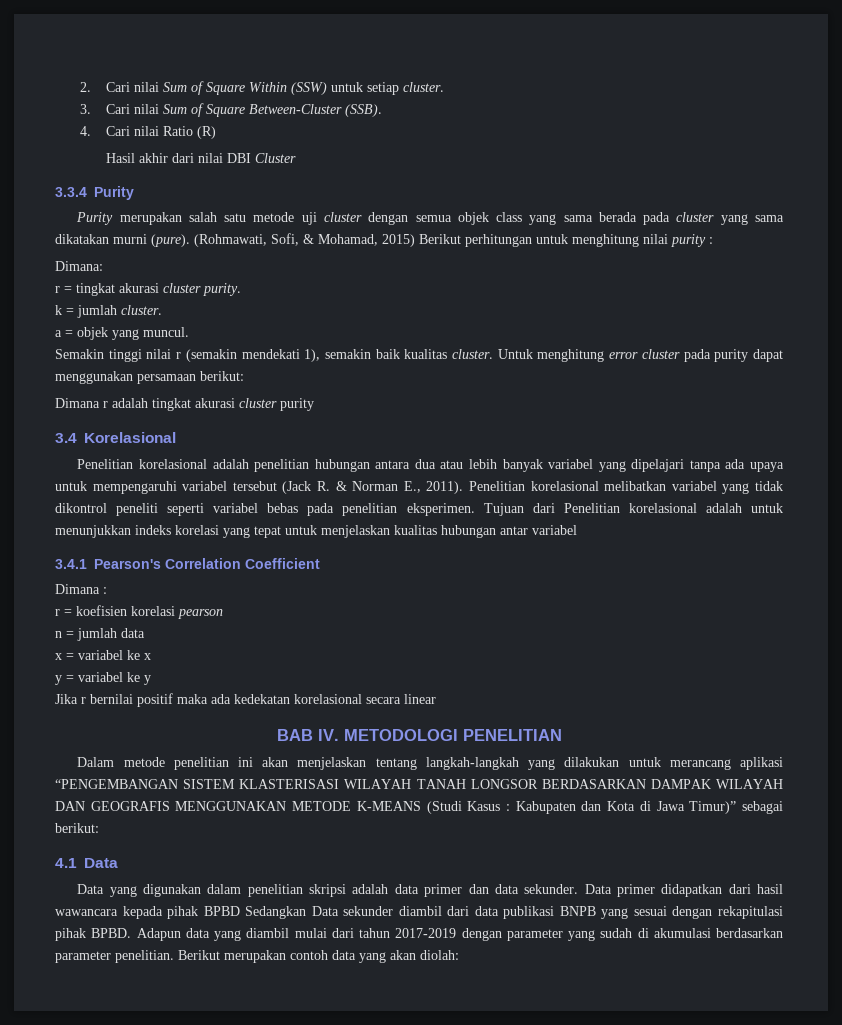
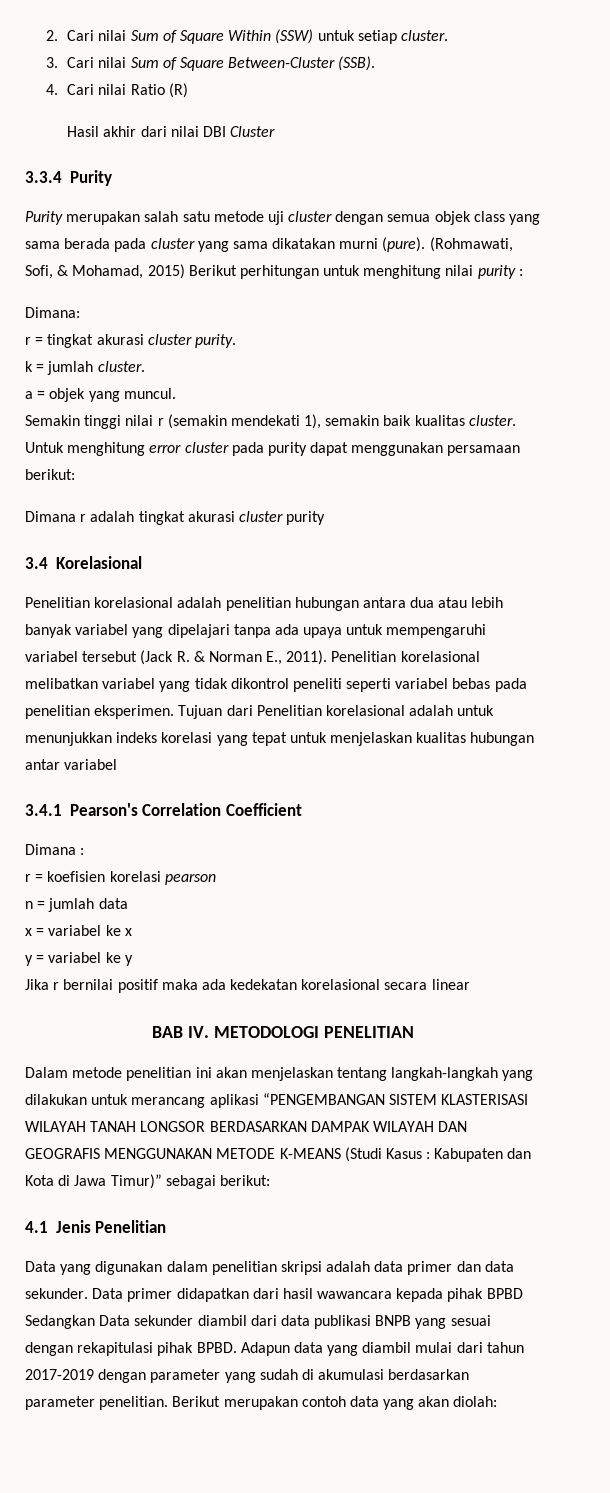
- 4.1 Data
+ 4.1 Jenis Penelitian

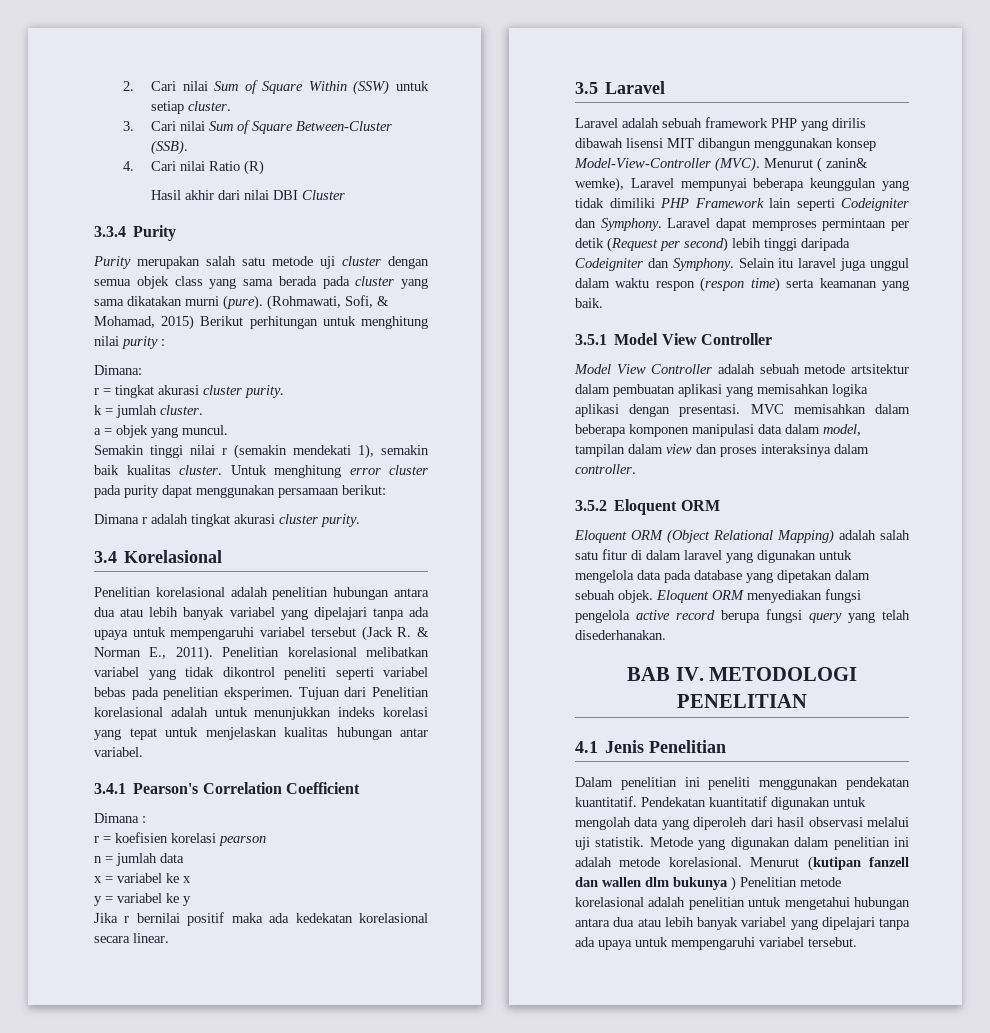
- Dimana r adalah tingkat akurasi cluster purity
+ Dimana r adalah tingkat akurasi cluster purity.
- Tujuan dari Penelitian korelasional adalah untuk menunjukkan indeks korelasi yang tepat untuk menjelaskan kualitas hubungan antar variabel
+ Tujuan dari Penelitian korelasional adalah untuk menunjukkan indeks korelasi yang tepat untuk menjelaskan kualitas hubungan antar variabel.
- Jika r bernilai positif maka ada kedekatan korelasional secara linear
+ Jika r bernilai positif maka ada kedekatan korelasional secara linear.
+ 3.5 Laravel
+ Laravel adalah sebuah framework PHP yang dirilis dibawah lisensi MIT dibangun menggunakan konsep Model-View-Controller (MVC). Menurut ( zanin& wemke), Laravel mempunyai beberapa keunggulan yang tidak dimiliki PHP Framework lain seperti Codeigniter dan Symphony. Laravel dapat memproses permintaan per detik (Request per second) lebih tinggi daripada Codeigniter dan Symphony. Selain itu laravel juga unggul dalam waktu respon (respon time) serta keamanan yang baik.
+ 3.5.1 Model View Controller
+ Model View Controller adalah sebuah metode artsitektur dalam pembuatan aplikasi yang memisahkan logika aplikasi dengan presentasi. MVC memisahkan dalam beberapa komponen manipulasi data dalam model, tampilan dalam view dan proses interaksinya dalam controller.
+ 3.5.2 Eloquent ORM
+ Eloquent ORM (Object Relational Mapping) adalah salah satu fitur di dalam laravel yang digunakan untuk mengelola data pada database yang dipetakan dalam sebuah objek. Eloquent ORM menyediakan fungsi pengelola active record berupa fungsi query yang telah disederhanakan.
  BAB IV. METODOLOGI PENELITIAN
- Dalam metode penelitian ini akan menjelaskan tentang langkah-langkah yang dilakukan untuk merancang aplikasi “PENGEMBANGAN SISTEM KLASTERISASI WILAYAH TANAH LONGSOR BERDASARKAN DAMPAK WILAYAH DAN GEOGRAFIS MENGGUNAKAN METODE K-MEANS (Studi Kasus : Kabupaten dan Kota di Jawa Timur)” sebagai berikut:
  4.1 Jenis Penelitian
- Data yang digunakan dalam penelitian skripsi adalah data primer dan data sekunder. Data primer didapatkan dari hasil wawancara kepada pihak BPBD Sedangkan Data sekunder diambil dari data publikasi BNPB yang sesuai dengan rekapitulasi pihak BPBD. Adapun data yang diambil mulai dari tahun 2017-2019 dengan parameter yang sudah di akumulasi berdasarkan parameter penelitian. Berikut merupakan contoh data yang akan diolah:
+ Dalam penelitian ini peneliti menggunakan pendekatan kuantitatif. Pendekatan kuantitatif digunakan untuk mengolah data yang diperoleh dari hasil observasi melalui uji statistik. Metode yang digunakan dalam penelitian ini adalah metode korelasional. Menurut (kutipan fanzell dan wallen dlm bukunya ) Penelitian metode korelasional adalah penelitian untuk mengetahui hubungan antara dua atau lebih banyak variabel yang dipelajari tanpa ada upaya untuk mempengaruhi variabel tersebut.

